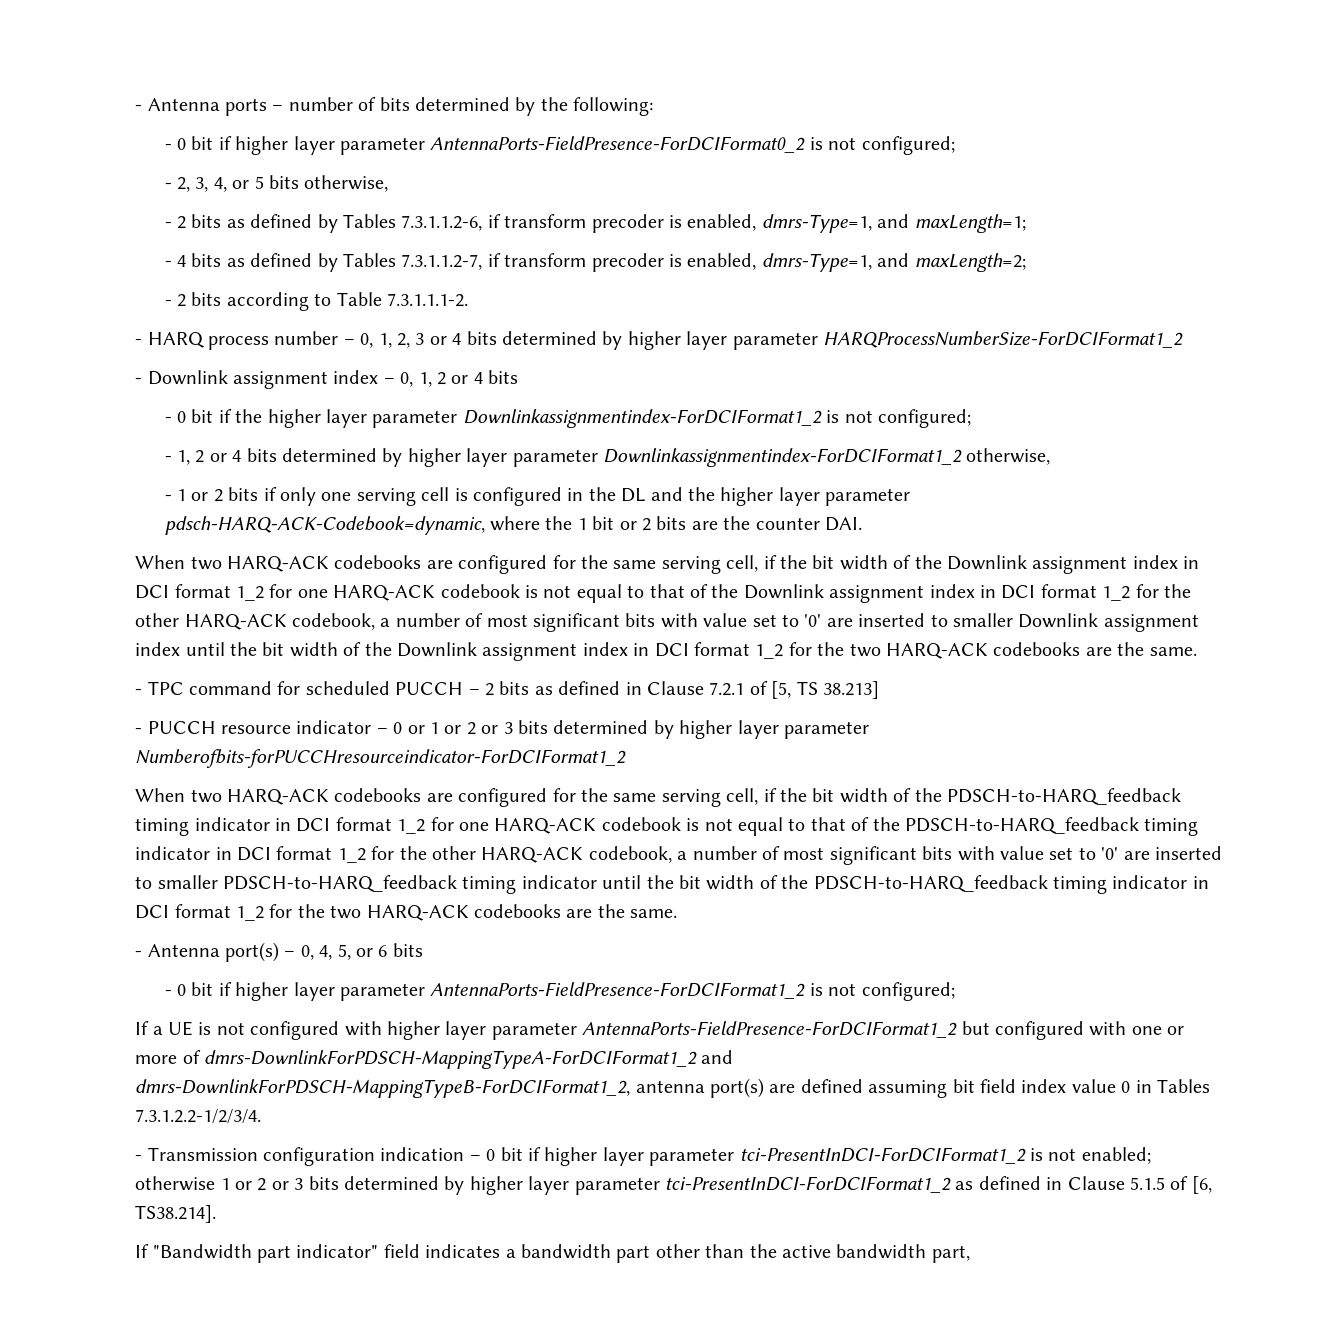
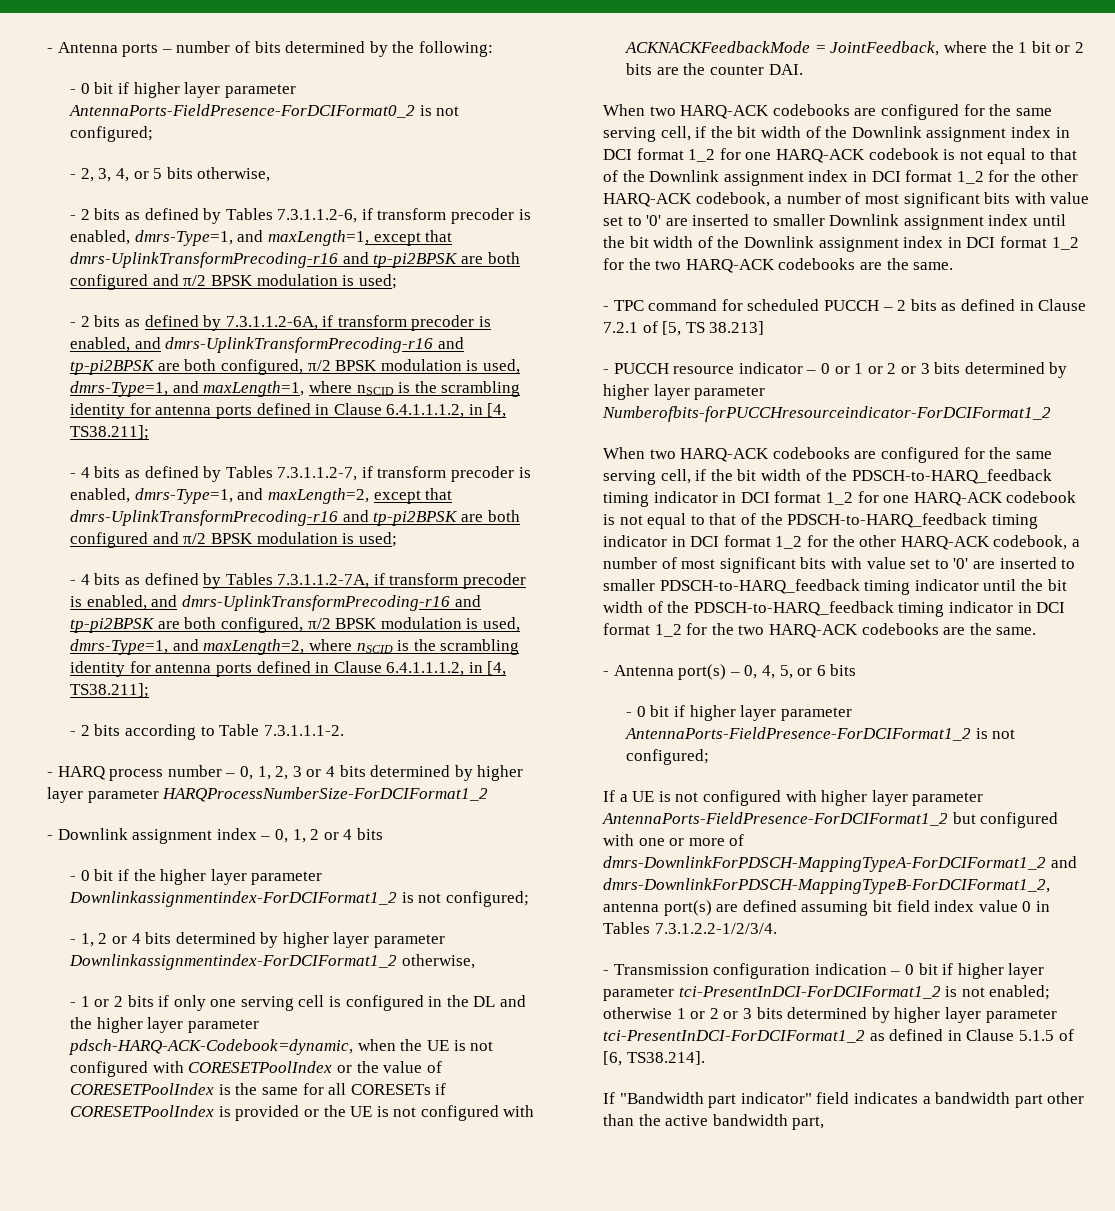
- - 2 bits as defined by Tables 7.3.1.1.2-6, if transform precoder is enabled, dmrs-Type=1, and maxLength=1;
+ - 2 bits as defined by Tables 7.3.1.1.2-6, if transform precoder is enabled, dmrs-Type=1, and maxLength=1, except that dmrs-UplinkTransformPrecoding-r16 and tp-pi2BPSK are both configured and π/2 BPSK modulation is used;
+ - 2 bits as defined by 7.3.1.1.2-6A, if transform precoder is enabled, and dmrs-UplinkTransformPrecoding-r16 and tp-pi2BPSK are both configured, π/2 BPSK modulation is used, dmrs-Type=1, and maxLength=1, where nSCID is the scrambling identity for antenna ports defined in Clause 6.4.1.1.1.2, in [4, TS38.211];
- - 4 bits as defined by Tables 7.3.1.1.2-7, if transform precoder is enabled, dmrs-Type=1, and maxLength=2;
+ - 4 bits as defined by Tables 7.3.1.1.2-7, if transform precoder is enabled, dmrs-Type=1, and maxLength=2, except that dmrs-UplinkTransformPrecoding-r16 and tp-pi2BPSK are both configured and π/2 BPSK modulation is used;
+ - 4 bits as defined by Tables 7.3.1.1.2-7A, if transform precoder is enabled, and dmrs-UplinkTransformPrecoding-r16 and tp-pi2BPSK are both configured, π/2 BPSK modulation is used, dmrs-Type=1, and maxLength=2, where nSCID is the scrambling identity for antenna ports defined in Clause 6.4.1.1.1.2, in [4, TS38.211];
- - 1 or 2 bits if only one serving cell is configured in the DL and the higher layer parameter pdsch-HARQ-ACK-Codebook=dynamic, where the 1 bit or 2 bits are the counter DAI.
+ - 1 or 2 bits if only one serving cell is configured in the DL and the higher layer parameter pdsch-HARQ-ACK-Codebook=dynamic, when the UE is not configured with CORESETPoolIndex or the value of CORESETPoolIndex is the same for all CORESETs if CORESETPoolIndex is provided or the UE is not configured with ACKNACKFeedbackMode = JointFeedback, where the 1 bit or 2 bits are the counter DAI.

